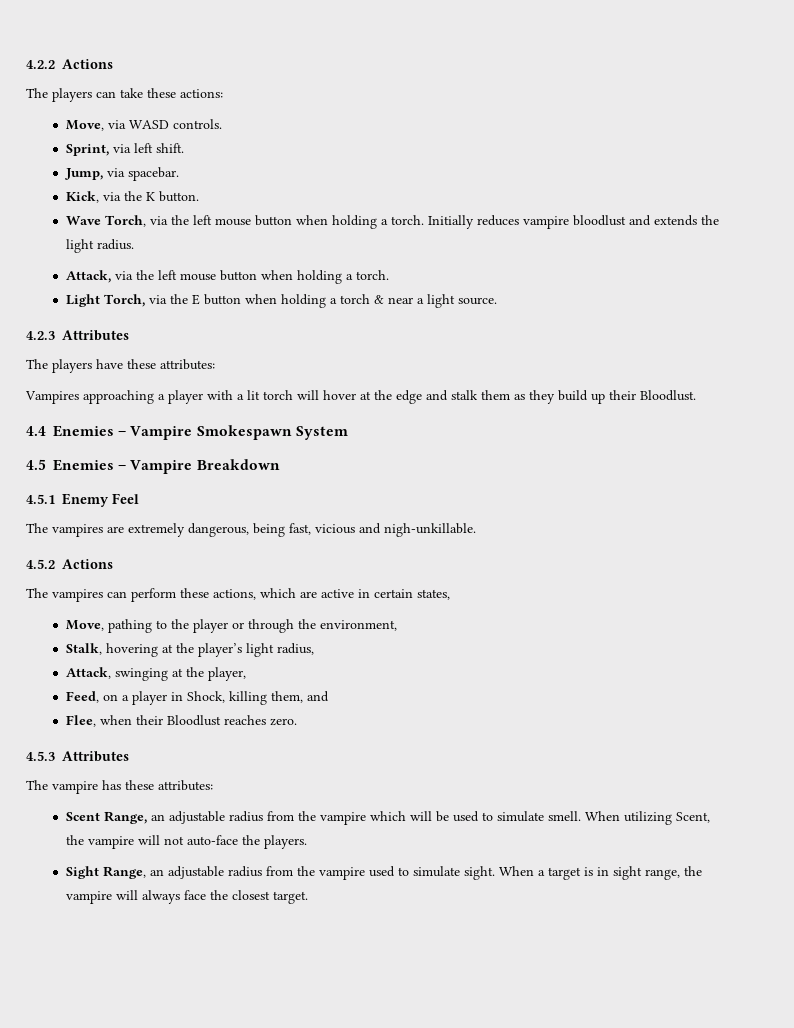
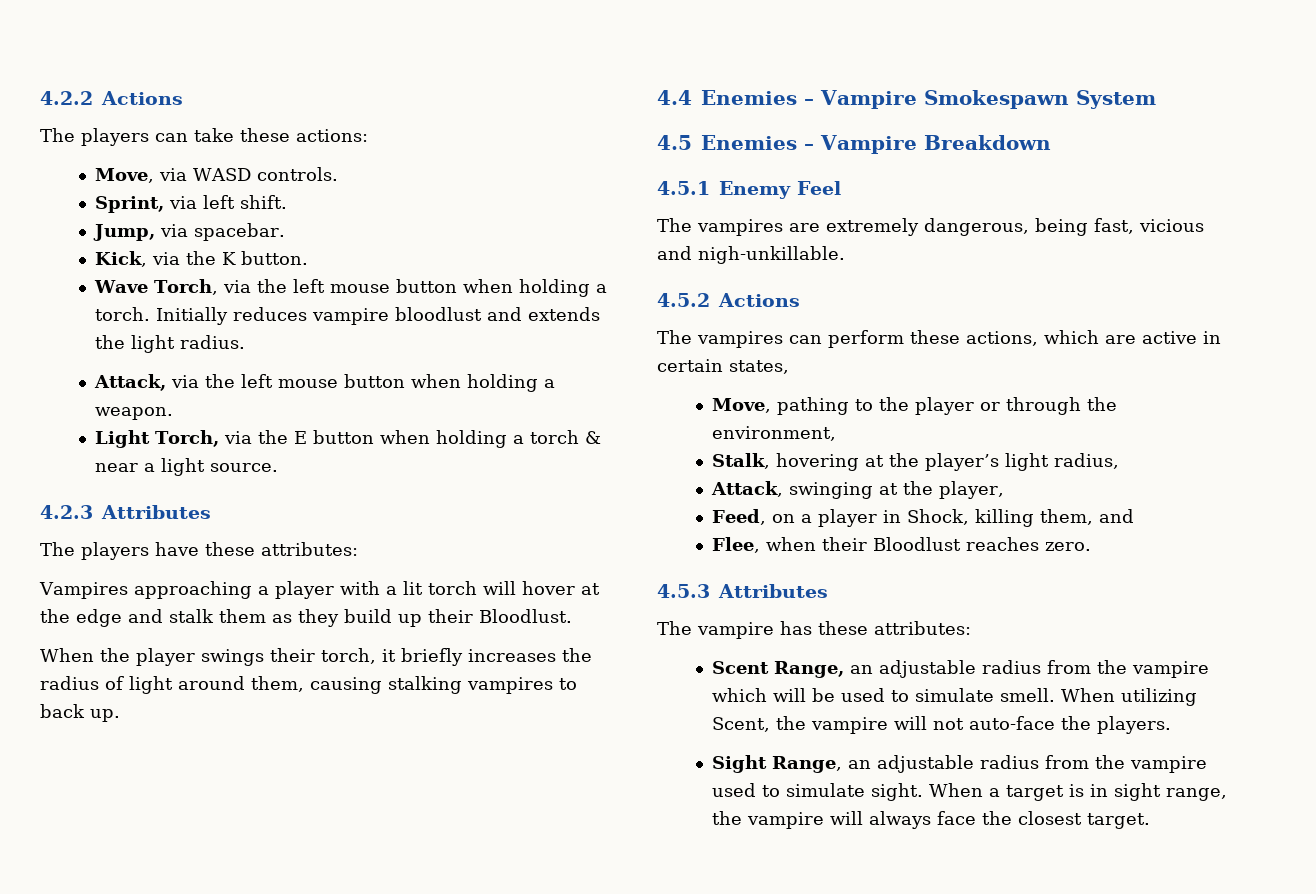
- Attack, via the left mouse button when holding a torch.
+ Attack, via the left mouse button when holding a weapon.
+ When the player swings their torch, it briefly increases the radius of light around them, causing stalking vampires to back up.

